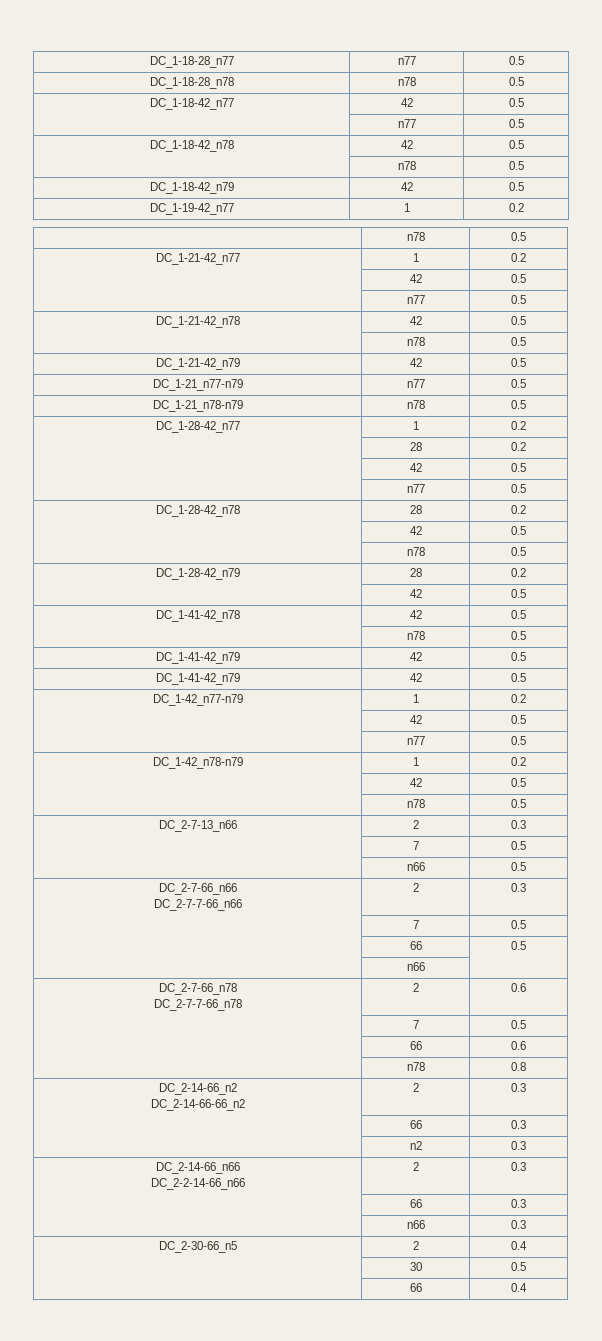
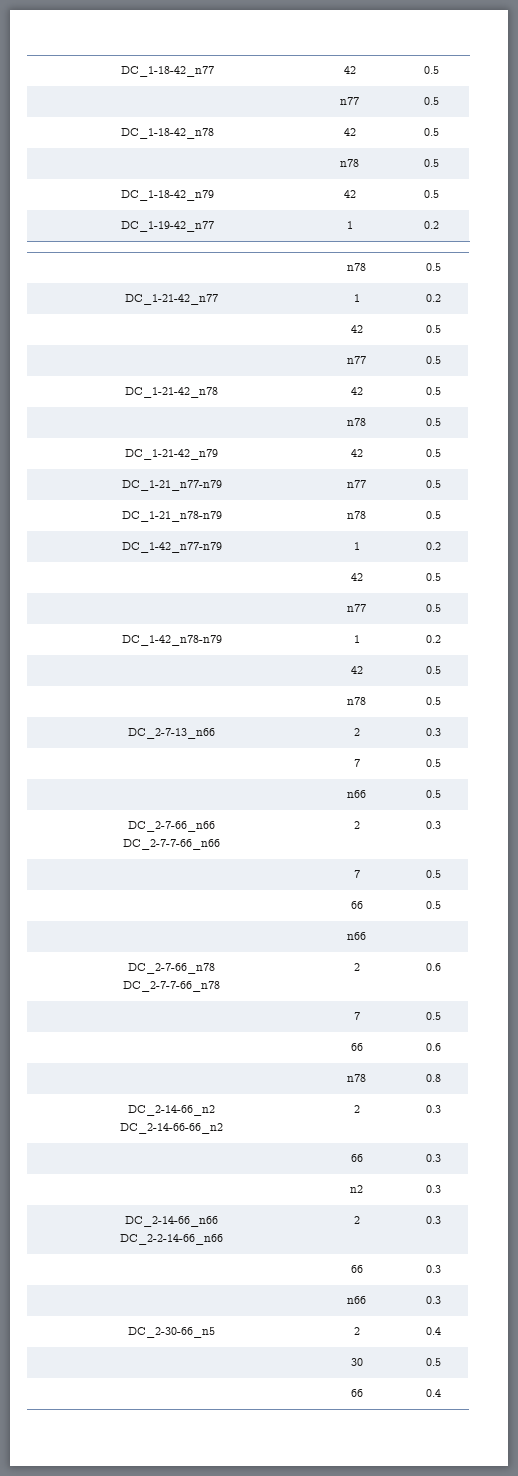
- DC_1-18-28_n77 | n77 | 0.5
- DC_1-18-28_n78 | n78 | 0.5
- DC_1-28-42_n77 | 1 | 0.2
- | 28 | 0.2
- | 42 | 0.5
- | n77 | 0.5
- DC_1-28-42_n78 | 28 | 0.2
- | 42 | 0.5
- | n78 | 0.5
- DC_1-28-42_n79 | 28 | 0.2
- | 42 | 0.5
- DC_1-41-42_n78 | 42 | 0.5
- | n78 | 0.5
- DC_1-41-42_n79 | 42 | 0.5
- DC_1-41-42_n79 | 42 | 0.5

